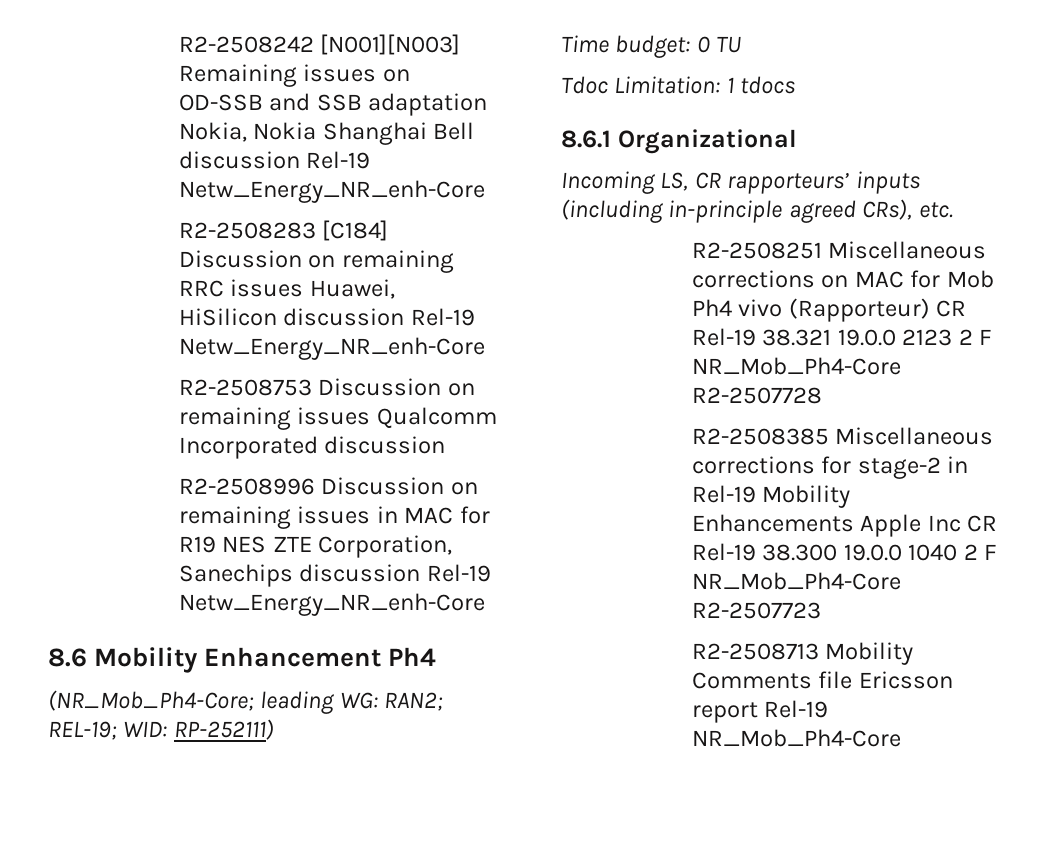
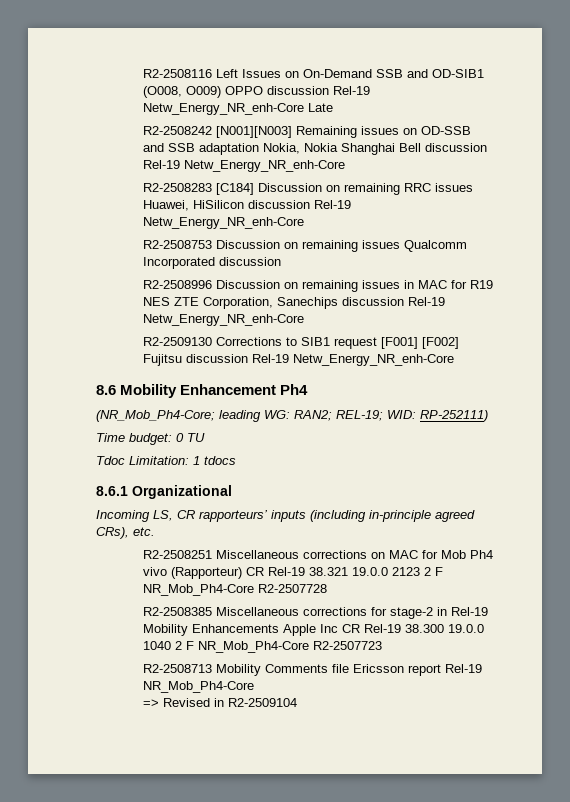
+ R2-2508116 Left Issues on On-Demand SSB and OD-SIB1 (O008, O009) OPPO discussion Rel-19 Netw_Energy_NR_enh-Core Late
+ R2-2509130 Corrections to SIB1 request [F001] [F002] Fujitsu discussion Rel-19 Netw_Energy_NR_enh-Core
+ => Revised in R2-2509104

